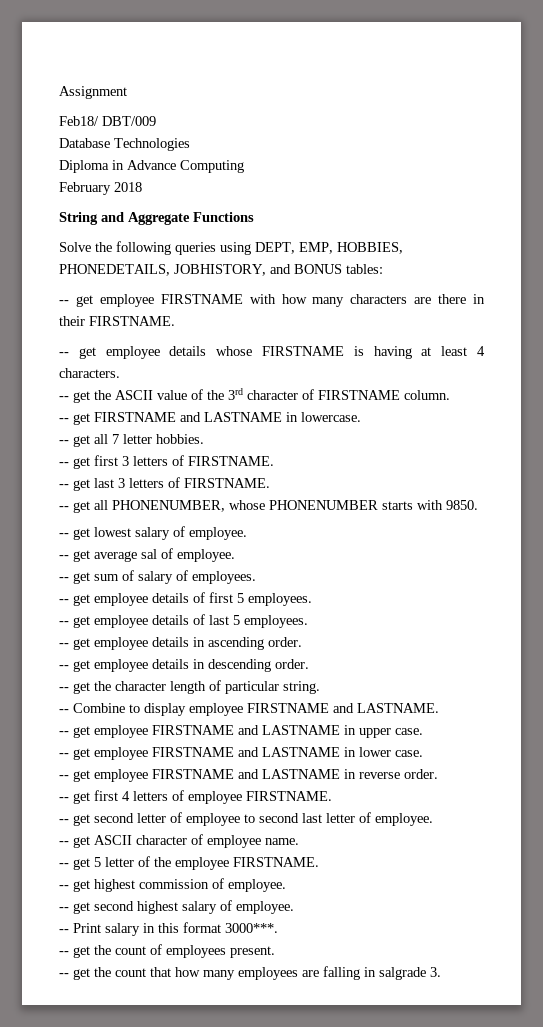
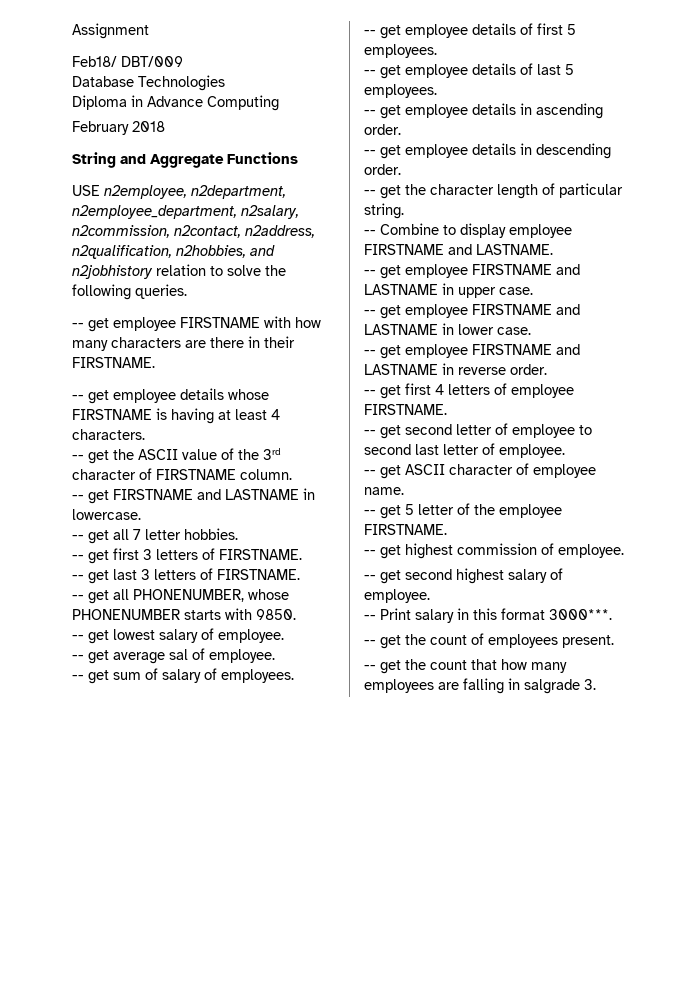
- Solve the following queries using DEPT, EMP, HOBBIES, PHONEDETAILS, JOBHISTORY, and BONUS tables:
+ USE n2employee, n2department, n2employee_department, n2salary, n2commission, n2contact, n2address, n2qualification, n2hobbies, and n2jobhistory relation to solve the following queries.

